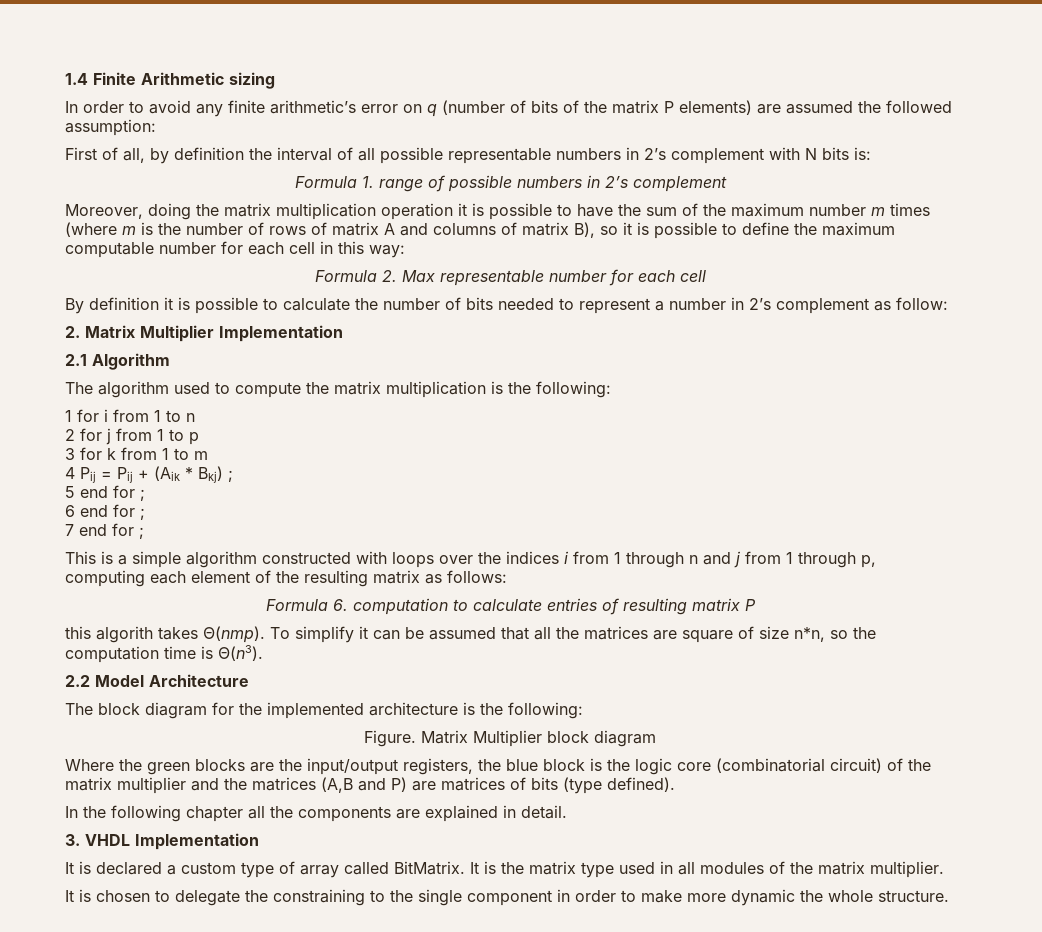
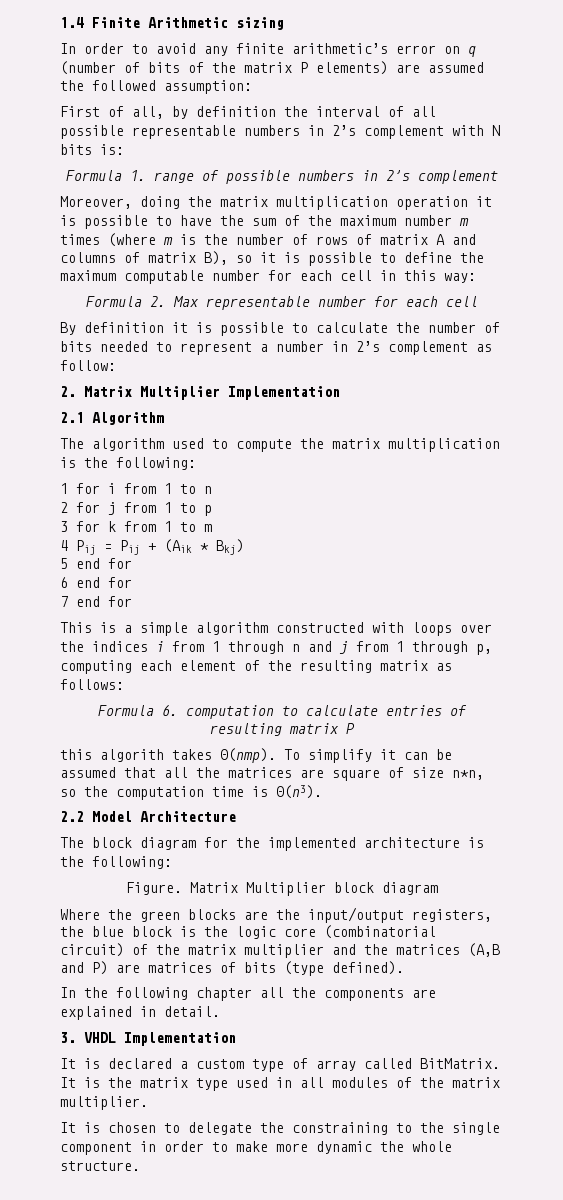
- 4 Pij = Pij + (Aik * Bkj) ;
+ 4 Pij = Pij + (Aik * Bkj)
- 5 end for ;
+ 5 end for
- 6 end for ;
+ 6 end for
- 7 end for ;
+ 7 end for

